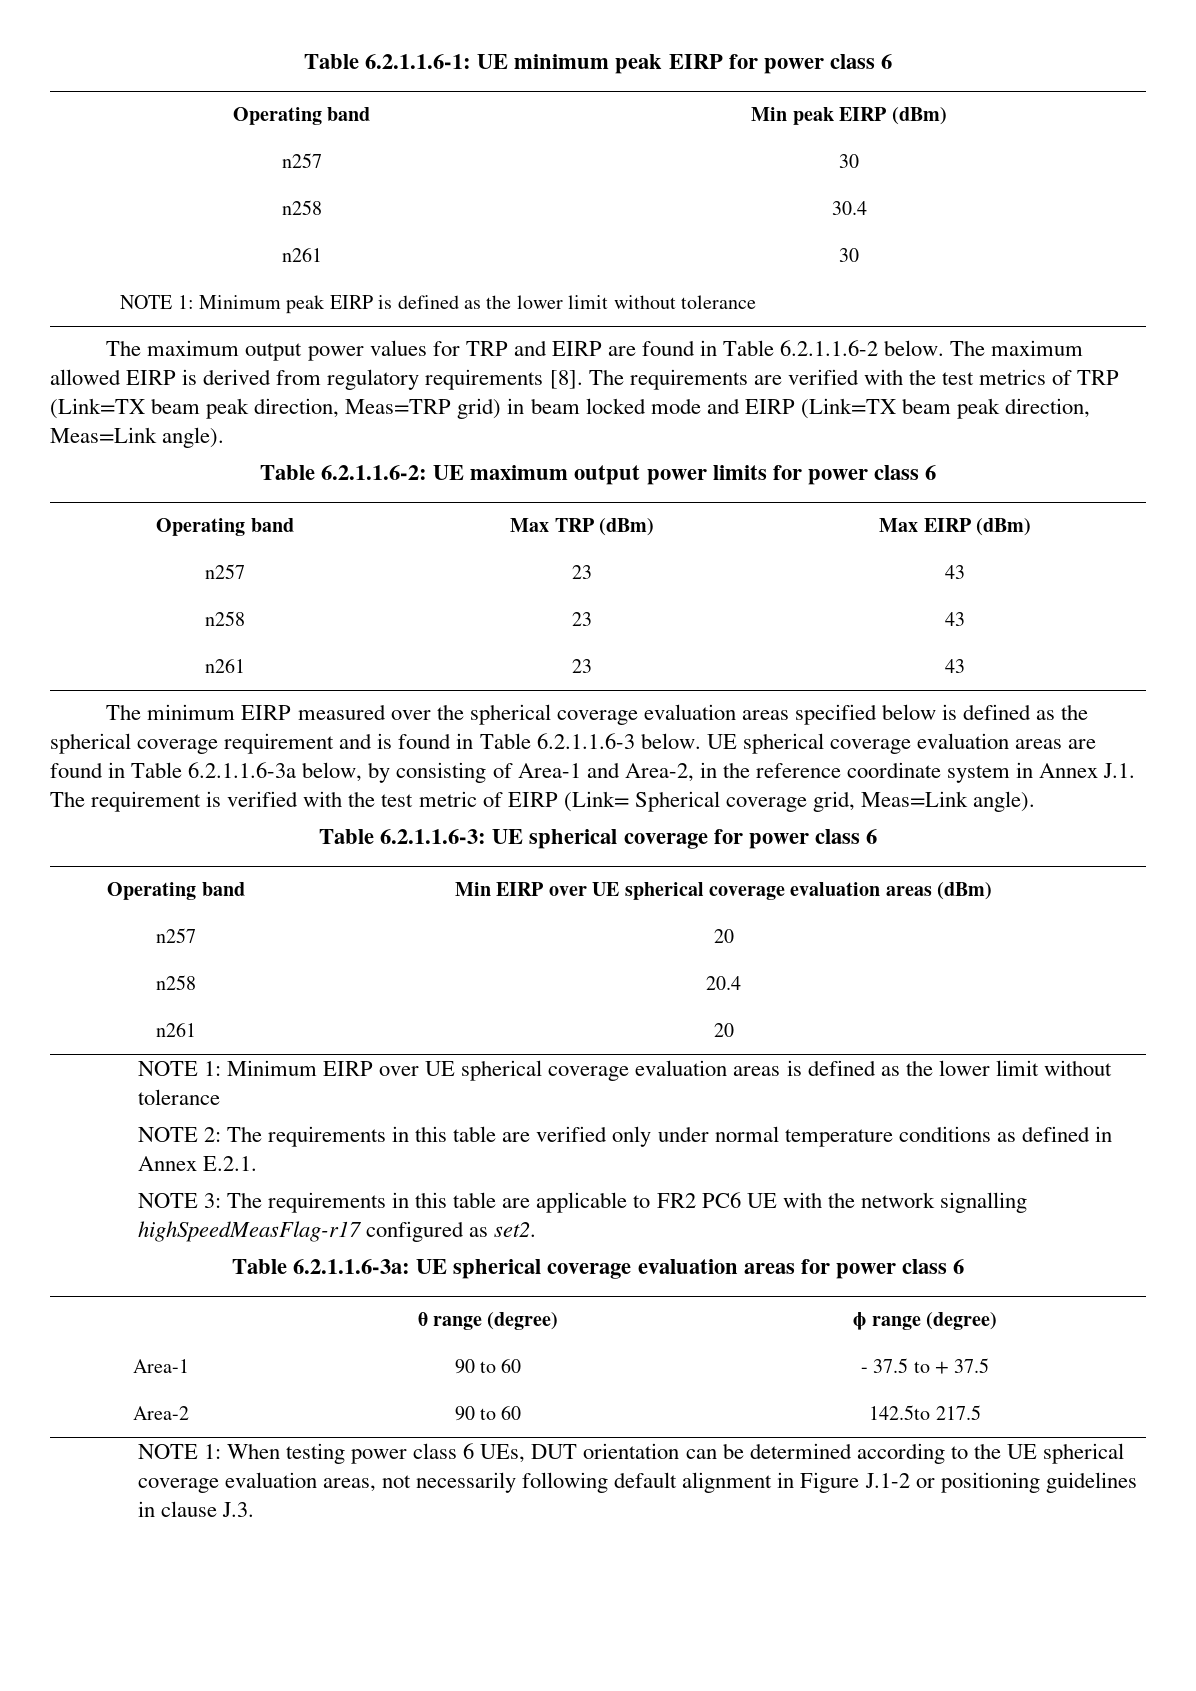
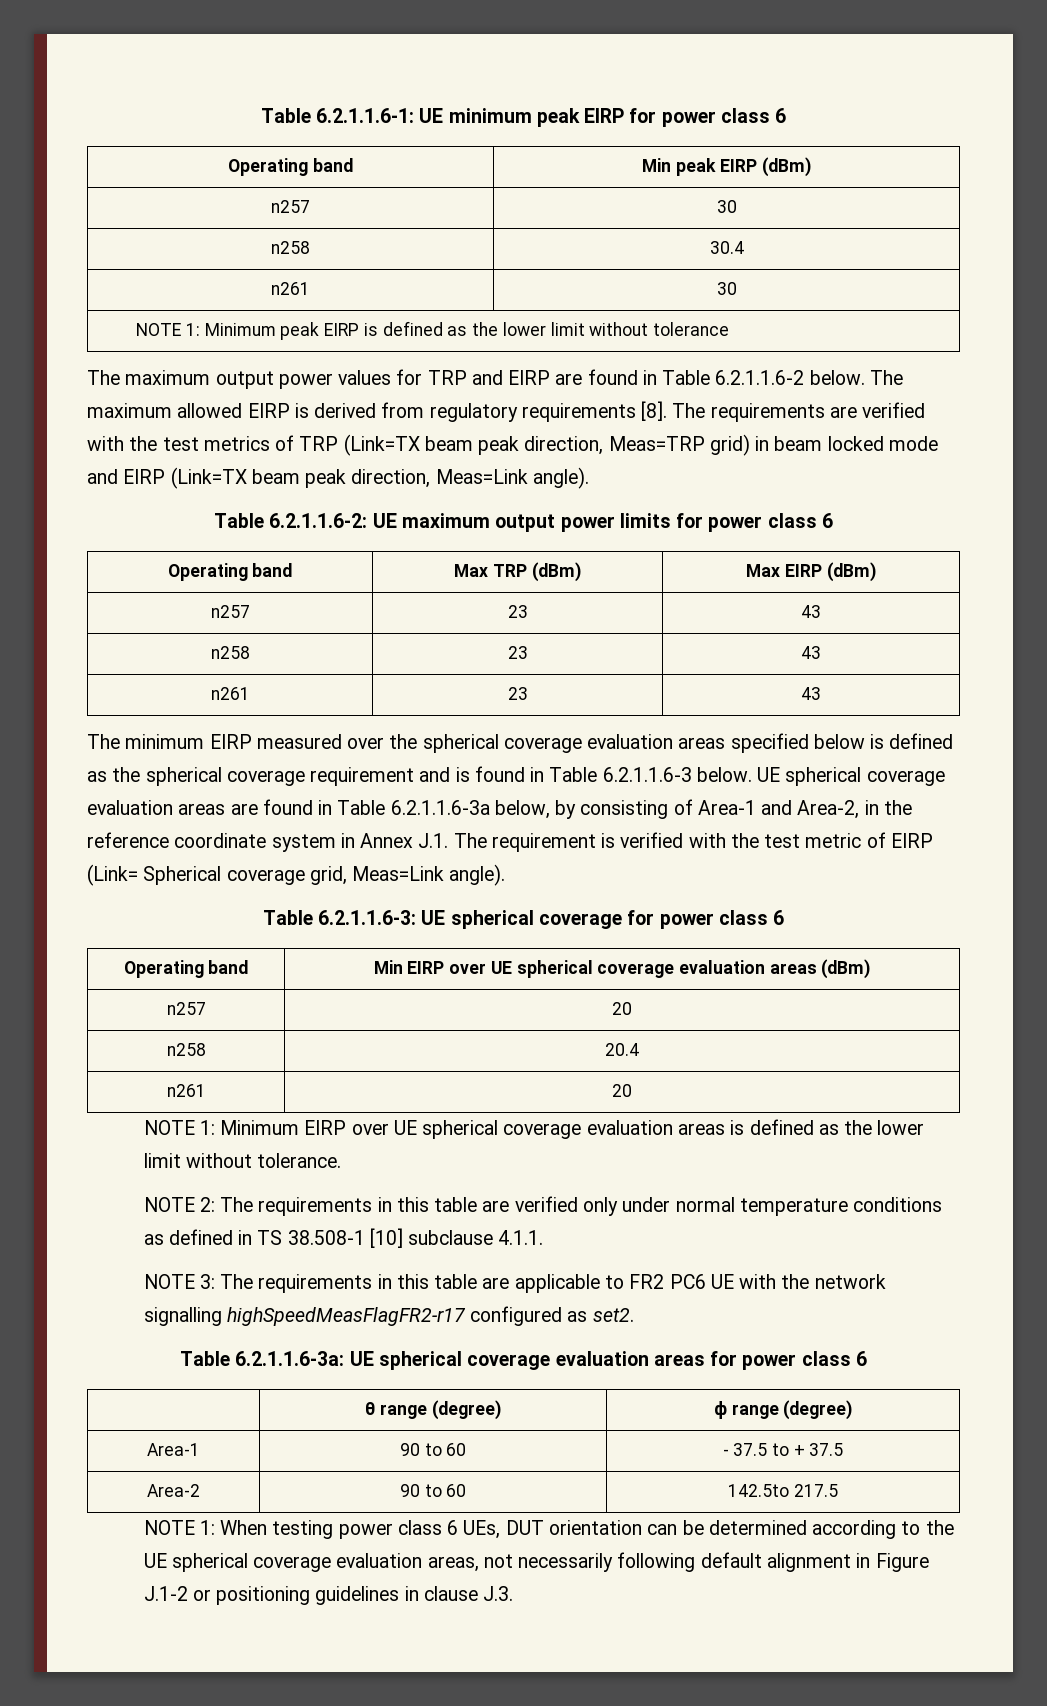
- NOTE 1: Minimum EIRP over UE spherical coverage evaluation areas is defined as the lower limit without tolerance
+ NOTE 1: Minimum EIRP over UE spherical coverage evaluation areas is defined as the lower limit without tolerance.
- NOTE 2: The requirements in this table are verified only under normal temperature conditions as defined in Annex E.2.1.
+ NOTE 2: The requirements in this table are verified only under normal temperature conditions as defined in TS 38.508-1 [10] subclause 4.1.1.
- NOTE 3: The requirements in this table are applicable to FR2 PC6 UE with the network signalling highSpeedMeasFlag-r17 configured as set2.
+ NOTE 3: The requirements in this table are applicable to FR2 PC6 UE with the network signalling highSpeedMeasFlagFR2-r17 configured as set2.

